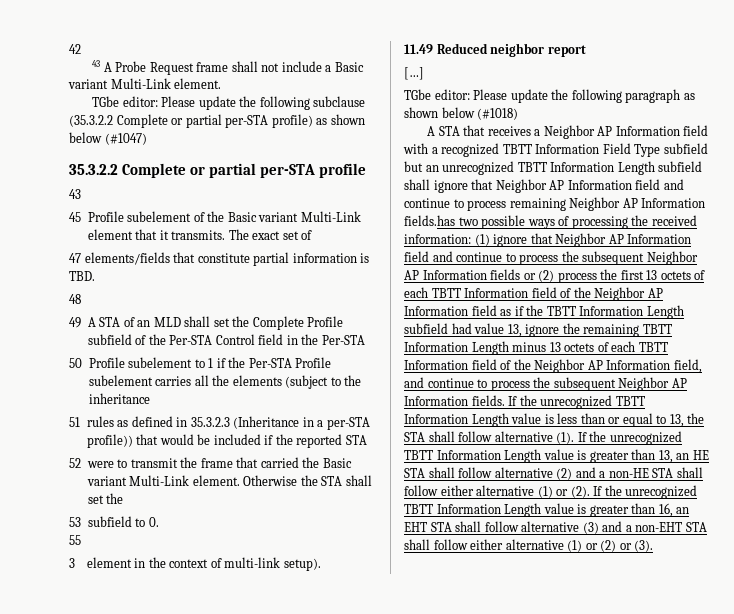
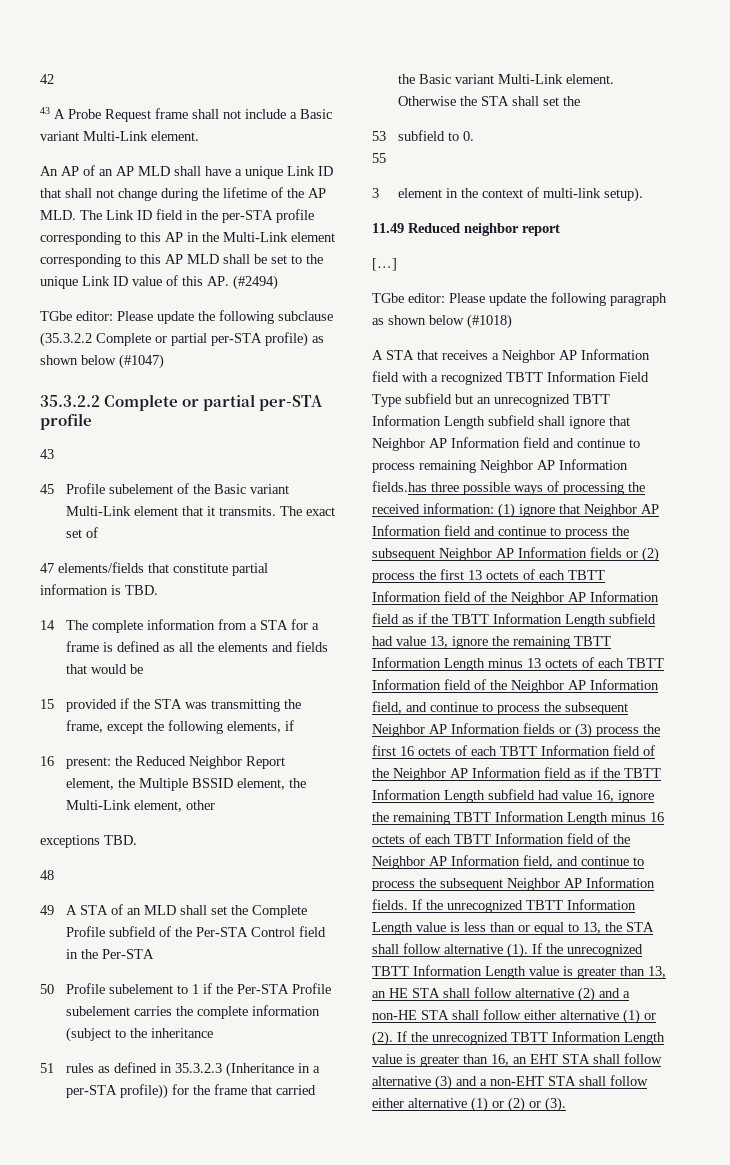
+ An AP of an AP MLD shall have a unique Link ID that shall not change during the lifetime of the AP MLD. The Link ID field in the per-STA profile corresponding to this AP in the Multi-Link element corresponding to this AP MLD shall be set to the unique Link ID value of this AP. (#2494)
+ 14 The complete information from a STA for a frame is defined as all the elements and fields that would be
+ 15 provided if the STA was transmitting the frame, except the following elements, if
+ 16 present: the Reduced Neighbor Report element, the Multiple BSSID element, the Multi-Link element, other
+ exceptions TBD.
- 50 Profile subelement to 1 if the Per-STA Profile subelement carries all the elements (subject to the inheritance
+ 50 Profile subelement to 1 if the Per-STA Profile subelement carries the complete information (subject to the inheritance
- 51 rules as defined in 35.3.2.3 (Inheritance in a per-STA profile)) that would be included if the reported STA
- 52 were to transmit the frame that carried the Basic variant Multi-Link element.
+ 51 rules as defined in 35.3.2.3 (Inheritance in a per-STA profile)) for the frame that carried the Basic variant Multi-Link element.
- A STA that receives a Neighbor AP Information field with a recognized TBTT Information Field Type subfield but an unrecognized TBTT Information Length subfield shall ignore that Neighbor AP Information field and continue to process remaining Neighbor AP Information fields.has two possible ways of processing the received information:
+ A STA that receives a Neighbor AP Information field with a recognized TBTT Information Field Type subfield but an unrecognized TBTT Information Length subfield shall ignore that Neighbor AP Information field and continue to process remaining Neighbor AP Information fields.has three possible ways of processing the received information:
- (1) ignore that Neighbor AP Information field and continue to process the subsequent Neighbor AP Information fields or (2) process the first 13 octets of each TBTT Information field of the Neighbor AP Information field as if the TBTT Information Length subfield had value 13, ignore the remaining TBTT Information Length minus 13 octets of each TBTT Information field of the Neighbor AP Information field, and continue to process the subsequent Neighbor AP Information fields.
+ (1) ignore that Neighbor AP Information field and continue to process the subsequent Neighbor AP Information fields or (2) process the first 13 octets of each TBTT Information field of the Neighbor AP Information field as if the TBTT Information Length subfield had value 13, ignore the remaining TBTT Information Length minus 13 octets of each TBTT Information field of the Neighbor AP Information field, and continue to process the subsequent Neighbor AP Information fields or (3) process the first 16 octets of each TBTT Information field of the Neighbor AP Information field as if the TBTT Information Length subfield had value 16, ignore the remaining TBTT Information Length minus 16 octets of each TBTT Information field of the Neighbor AP Information field, and continue to process the subsequent Neighbor AP Information fields.

